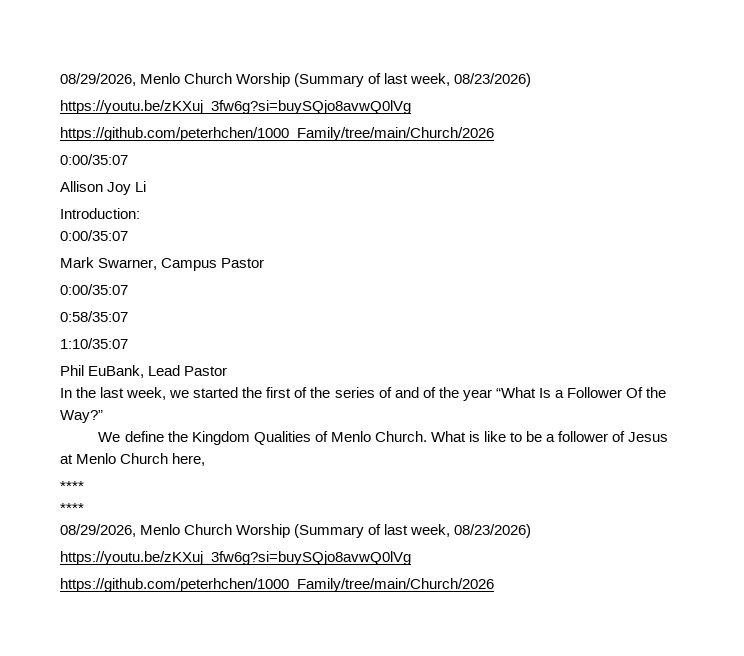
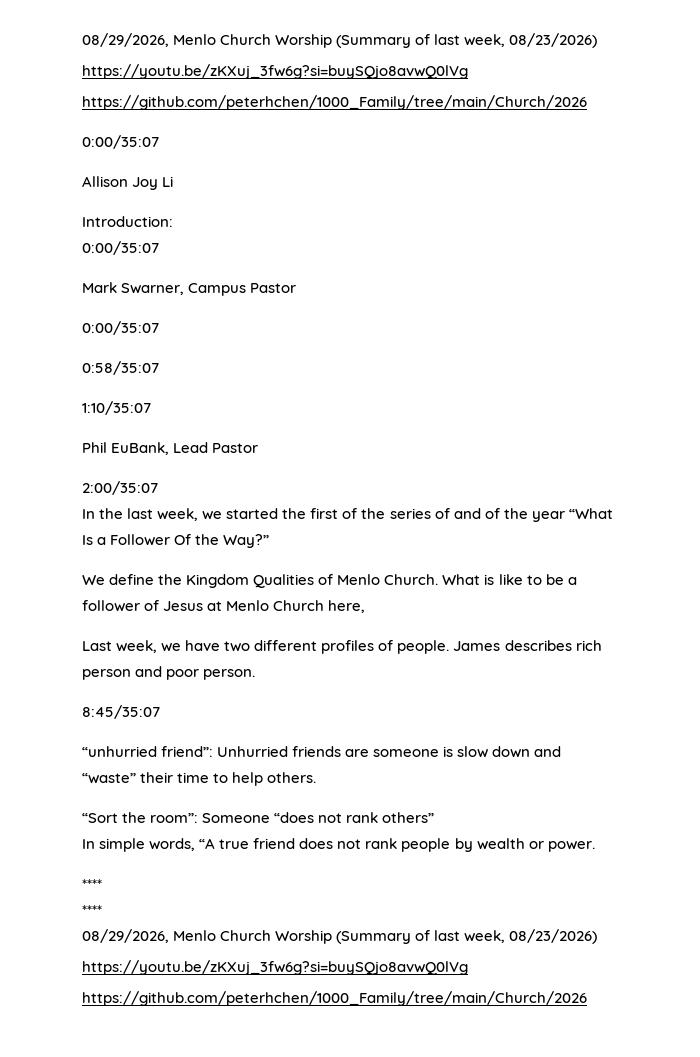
+ 2:00/35:07
+ Last week, we have two different profiles of people. James describes rich person and poor person.
+ 8:45/35:07
+ “unhurried friend”: Unhurried friends are someone is slow down and “waste” their time to help others.
+ “Sort the room”: Someone “does not rank others”
+ In simple words, “A true friend does not rank people by wealth or power.

